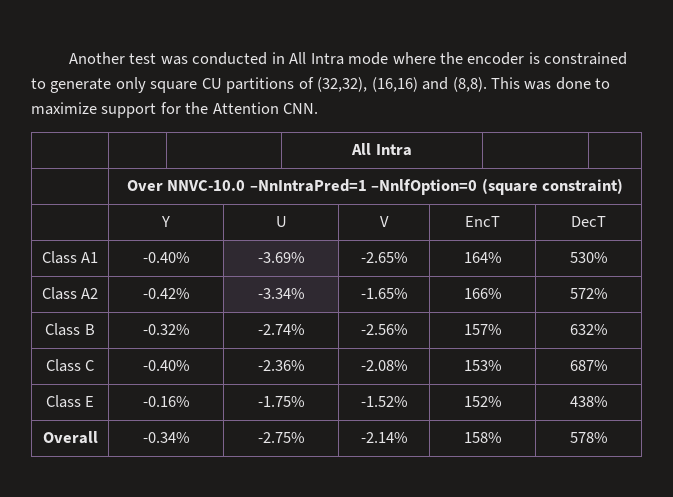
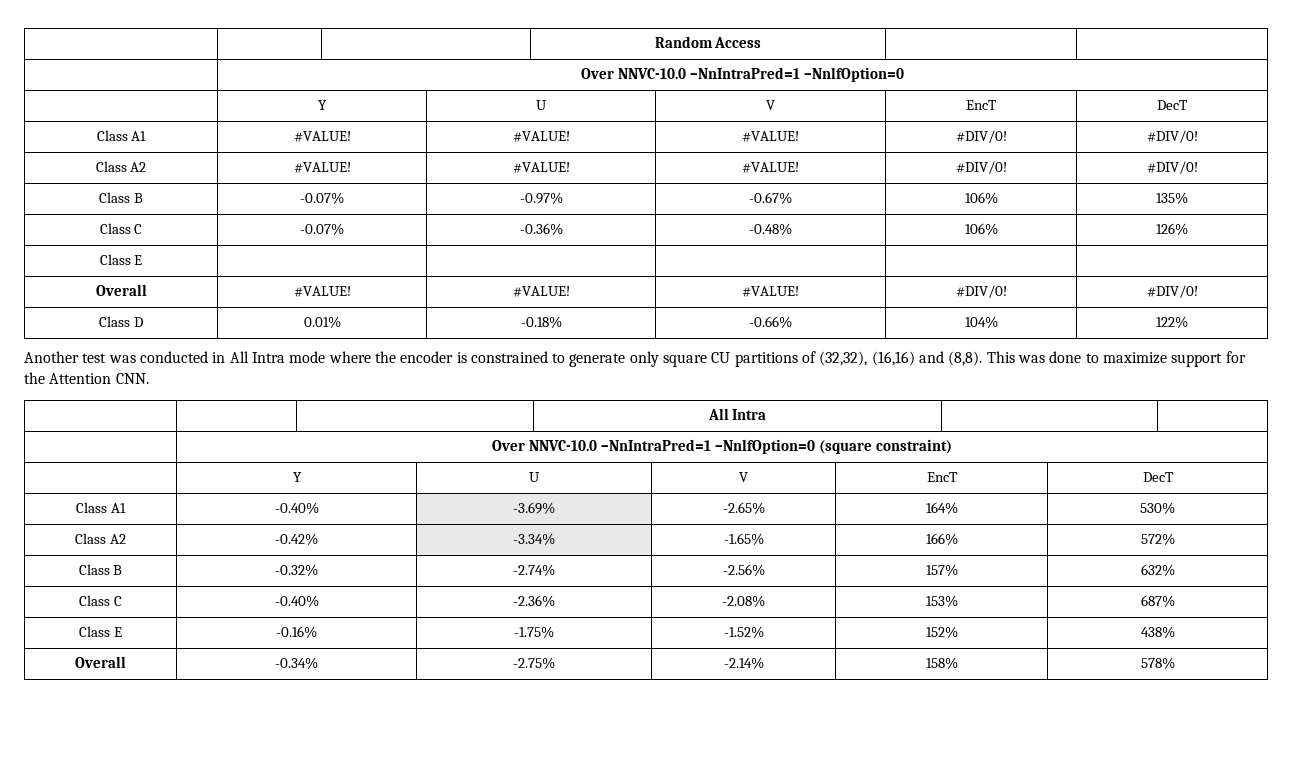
+ | | | Random Access | |
+ | Over NNVC-10.0 –NnIntraPred=1 –NnlfOption=0
+ | Y | U | V | EncT | DecT
+ Class A1 | #VALUE! | #VALUE! | #VALUE! | #DIV/0! | #DIV/0!
+ Class A2 | #VALUE! | #VALUE! | #VALUE! | #DIV/0! | #DIV/0!
+ Class B | -0.07% | -0.97% | -0.67% | 106% | 135%
+ Class C | -0.07% | -0.36% | -0.48% | 106% | 126%
+ Class E | | | | |
+ Overall | #VALUE! | #VALUE! | #VALUE! | #DIV/0! | #DIV/0!
+ Class D | 0.01% | -0.18% | -0.66% | 104% | 122%

